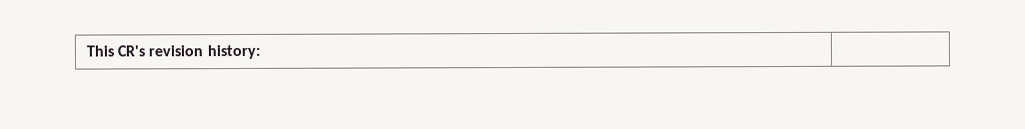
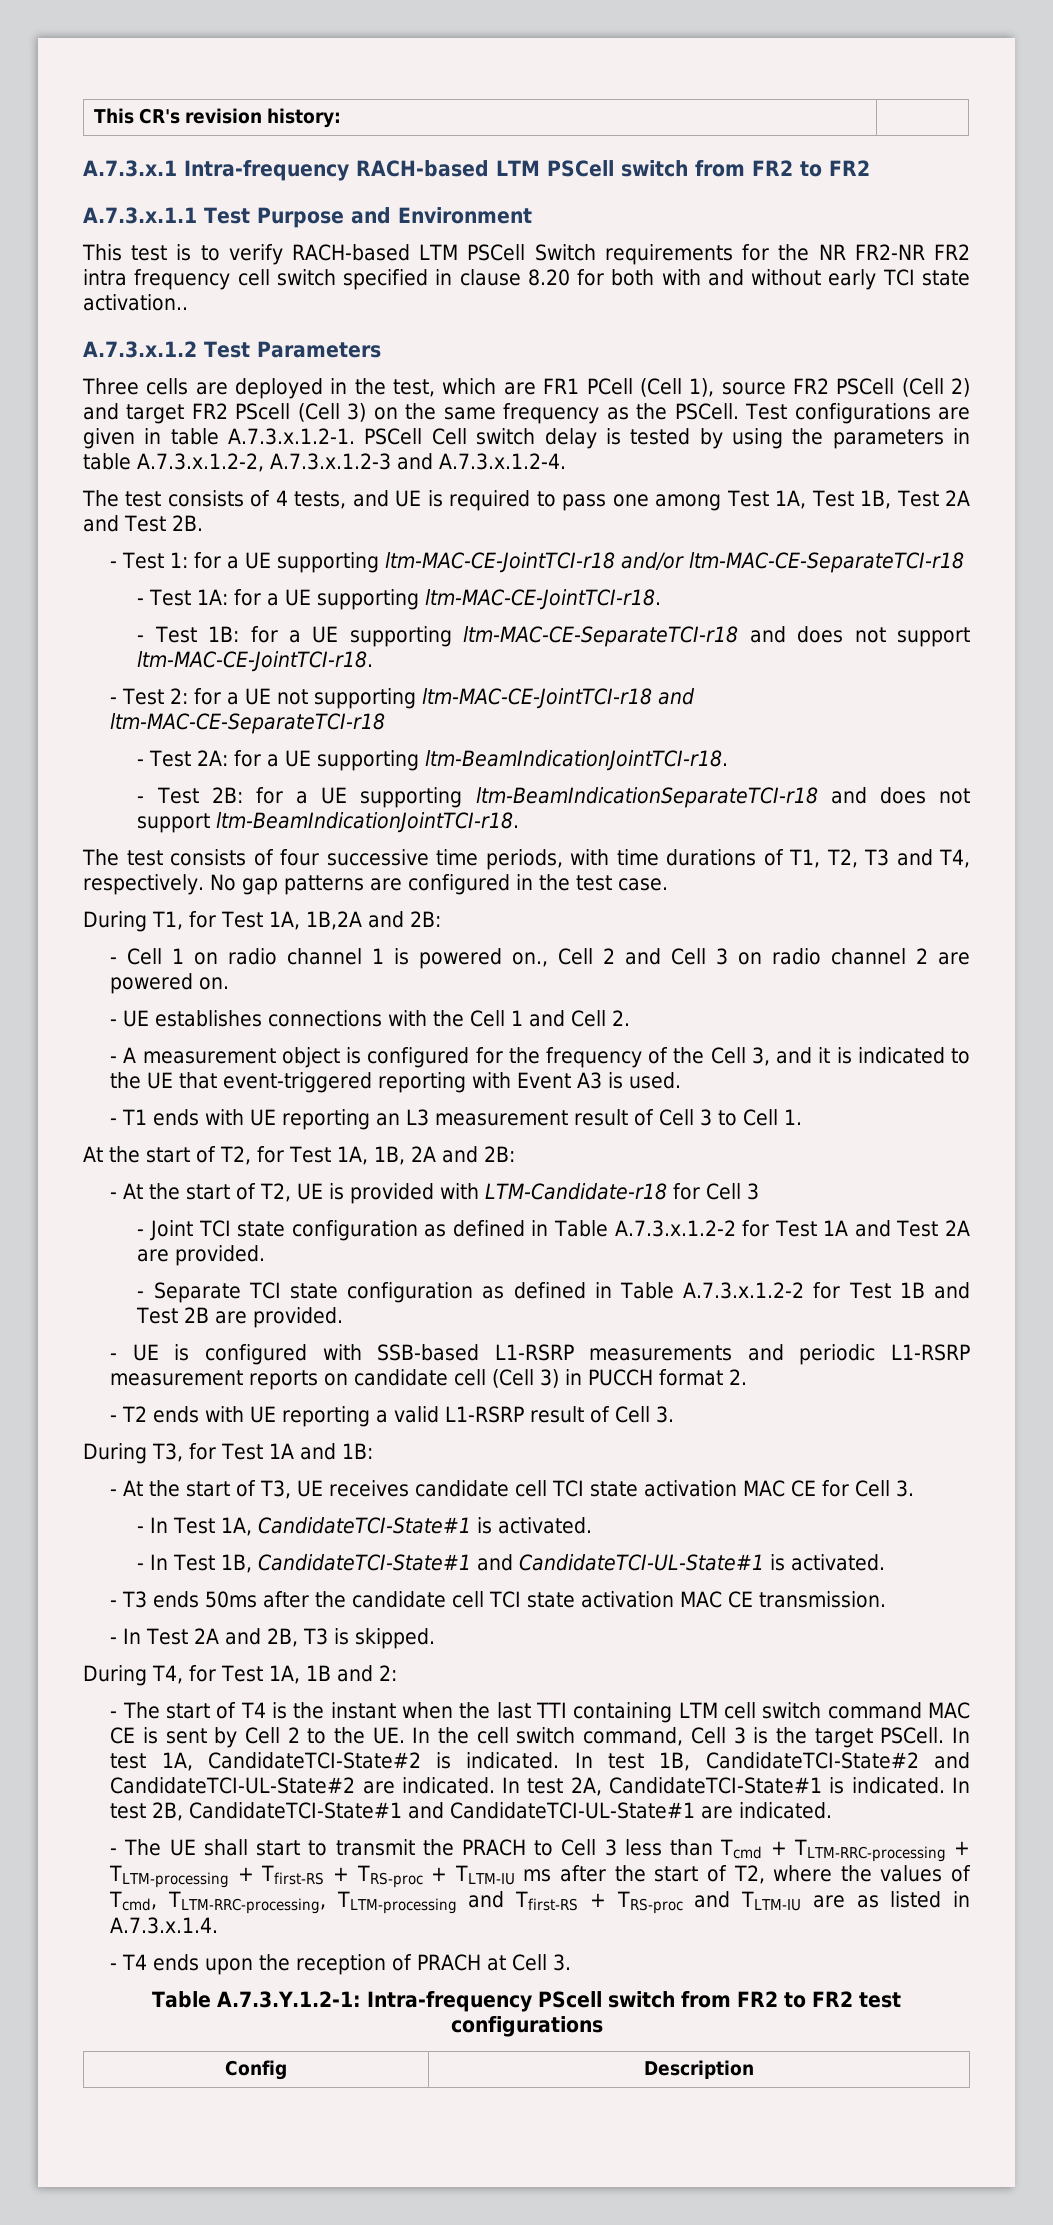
+ A.7.3.x.1 Intra-frequency RACH-based LTM PSCell switch from FR2 to FR2
+ A.7.3.x.1.1 Test Purpose and Environment
+ This test is to verify RACH-based LTM PSCell Switch requirements for the NR FR2-NR FR2 intra frequency cell switch specified in clause 8.20 for both with and without early TCI state activation..
+ A.7.3.x.1.2 Test Parameters
+ Three cells are deployed in the test, which are FR1 PCell (Cell 1), source FR2 PSCell (Cell 2) and target FR2 PScell (Cell 3) on the same frequency as the PSCell. Test configurations are given in table A.7.3.x.1.2-1. PSCell Cell switch delay is tested by using the parameters in table A.7.3.x.1.2-2, A.7.3.x.1.2-3 and A.7.3.x.1.2-4.
+ The test consists of 4 tests, and UE is required to pass one among Test 1A, Test 1B, Test 2A and Test 2B.
+ - Test 1: for a UE supporting ltm-MAC-CE-JointTCI-r18 and/or ltm-MAC-CE-SeparateTCI-r18
+ - Test 1A: for a UE supporting ltm-MAC-CE-JointTCI-r18.
+ - Test 1B: for a UE supporting ltm-MAC-CE-SeparateTCI-r18 and does not support ltm-MAC-CE-JointTCI-r18.
+ - Test 2: for a UE not supporting ltm-MAC-CE-JointTCI-r18 and ltm-MAC-CE-SeparateTCI-r18
+ - Test 2A: for a UE supporting ltm-BeamIndicationJointTCI-r18.
+ - Test 2B: for a UE supporting ltm-BeamIndicationSeparateTCI-r18 and does not support ltm-BeamIndicationJointTCI-r18.
+ The test consists of four successive time periods, with time durations of T1, T2, T3 and T4, respectively. No gap patterns are configured in the test case.
+ During T1, for Test 1A, 1B,2A and 2B:
+ - Cell 1 on radio channel 1 is powered on., Cell 2 and Cell 3 on radio channel 2 are powered on.
+ - UE establishes connections with the Cell 1 and Cell 2.
+ - A measurement object is configured for the frequency of the Cell 3, and it is indicated to the UE that event-triggered reporting with Event A3 is used.
+ - T1 ends with UE reporting an L3 measurement result of Cell 3 to Cell 1.
+ At the start of T2, for Test 1A, 1B, 2A and 2B:
+ - At the start of T2, UE is provided with LTM-Candidate-r18 for Cell 3
+ - Joint TCI state configuration as defined in Table A.7.3.x.1.2-2 for Test 1A and Test 2A are provided.
+ - Separate TCI state configuration as defined in Table A.7.3.x.1.2-2 for Test 1B and Test 2B are provided.
+ - UE is configured with SSB-based L1-RSRP measurements and periodic L1-RSRP measurement reports on candidate cell (Cell 3) in PUCCH format 2.
+ - T2 ends with UE reporting a valid L1-RSRP result of Cell 3.
+ During T3, for Test 1A and 1B:
+ - At the start of T3, UE receives candidate cell TCI state activation MAC CE for Cell 3.
+ - In Test 1A, CandidateTCI-State#1 is activated.
+ - In Test 1B, CandidateTCI-State#1 and CandidateTCI-UL-State#1 is activated.
+ - T3 ends 50ms after the candidate cell TCI state activation MAC CE transmission.
+ - In Test 2A and 2B, T3 is skipped.
+ During T4, for Test 1A, 1B and 2:
+ - The start of T4 is the instant when the last TTI containing LTM cell switch command MAC CE is sent by Cell 2 to the UE. In the cell switch command, Cell 3 is the target PSCell. In test 1A, CandidateTCI-State#2 is indicated. In test 1B, CandidateTCI-State#2 and CandidateTCI-UL-State#2 are indicated. In test 2A, CandidateTCI-State#1 is indicated. In test 2B, CandidateTCI-State#1 and CandidateTCI-UL-State#1 are indicated.
+ - The UE shall start to transmit the PRACH to Cell 3 less than Tcmd + TLTM-RRC-processing + TLTM-processing + Tfirst-RS + TRS-proc + TLTM-IU ms after the start of T2, where the values of Tcmd, TLTM-RRC-processing, TLTM-processing and Tfirst-RS + TRS-proc and TLTM-IU are as listed in A.7.3.x.1.4.
+ - T4 ends upon the reception of PRACH at Cell 3.
+ Table A.7.3.Y.1.2-1: Intra-frequency PScell switch from FR2 to FR2 test configurations
+ Config | Description

